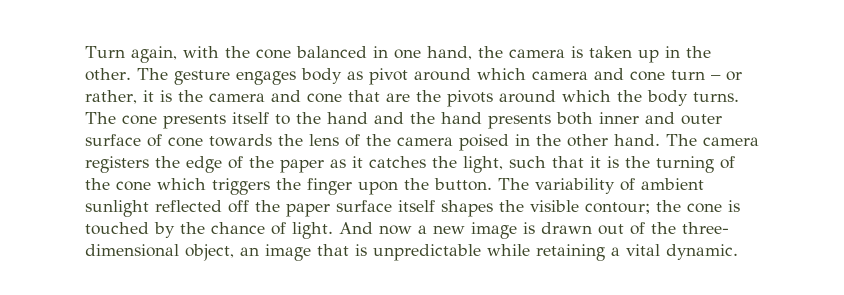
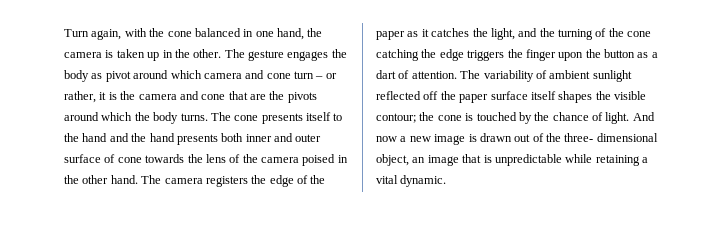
- The gesture engages body as pivot around which camera and cone turn – or rather, it is the camera and cone that are the pivots around which the body turns.
+ The gesture engages the body as pivot around which camera and cone turn – or rather, it is the camera and cone that are the pivots around which the body turns.
- The camera registers the edge of the paper as it catches the light, such that it is the turning of the cone which triggers the finger upon the button.
+ The camera registers the edge of the paper as it catches the light, and the turning of the cone catching the edge triggers the finger upon the button as a dart of attention.

